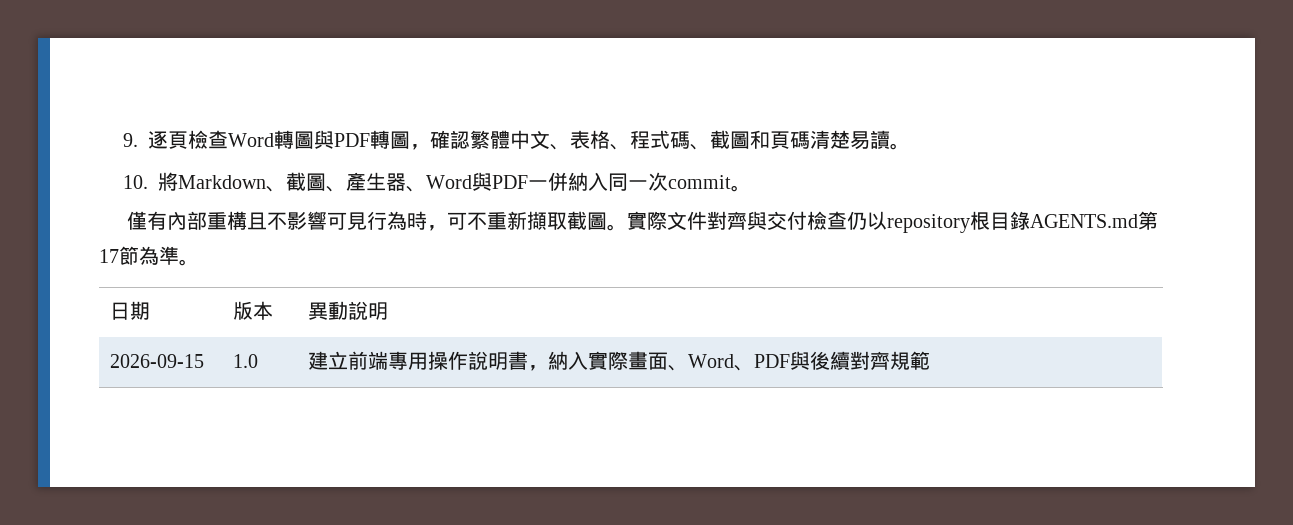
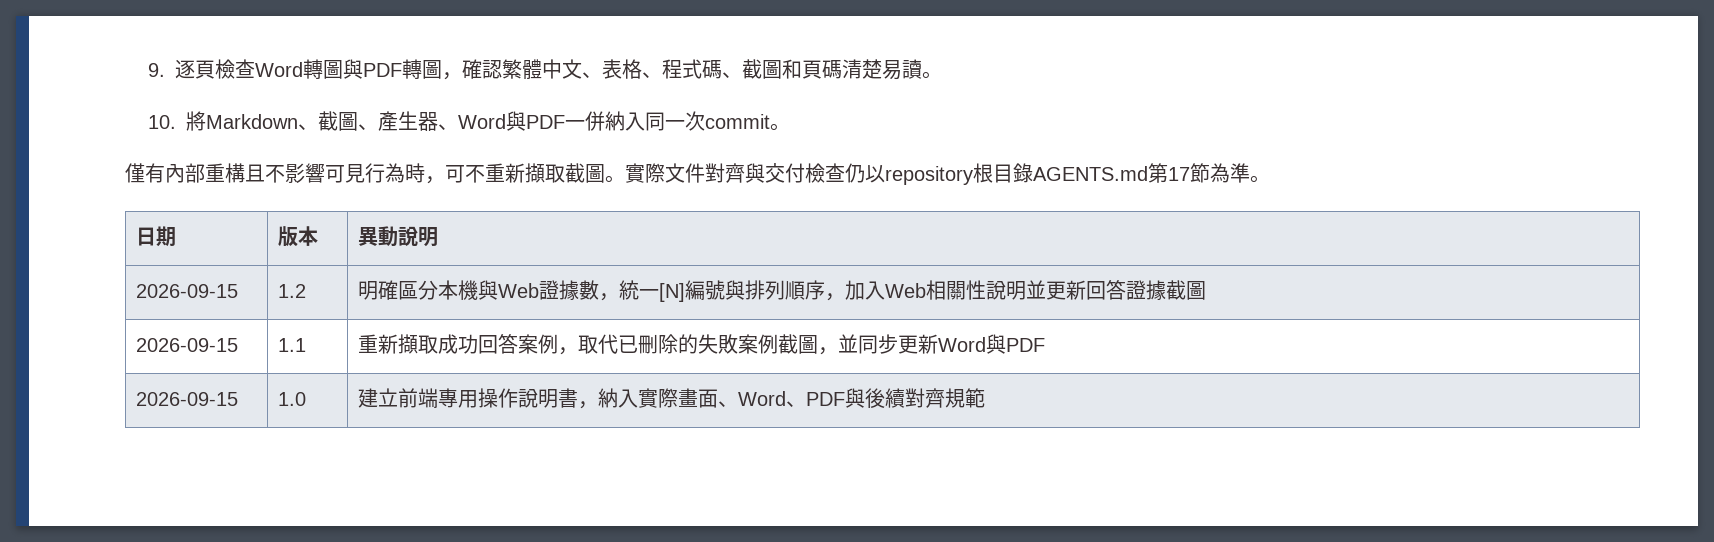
+ 2026-09-15 | 1.2 | 明確區分本機與Web證據數，統一[N]編號與排列順序，加入Web相關性說明並更新回答證據截圖
+ 2026-09-15 | 1.1 | 重新擷取成功回答案例，取代已刪除的失敗案例截圖，並同步更新Word與PDF

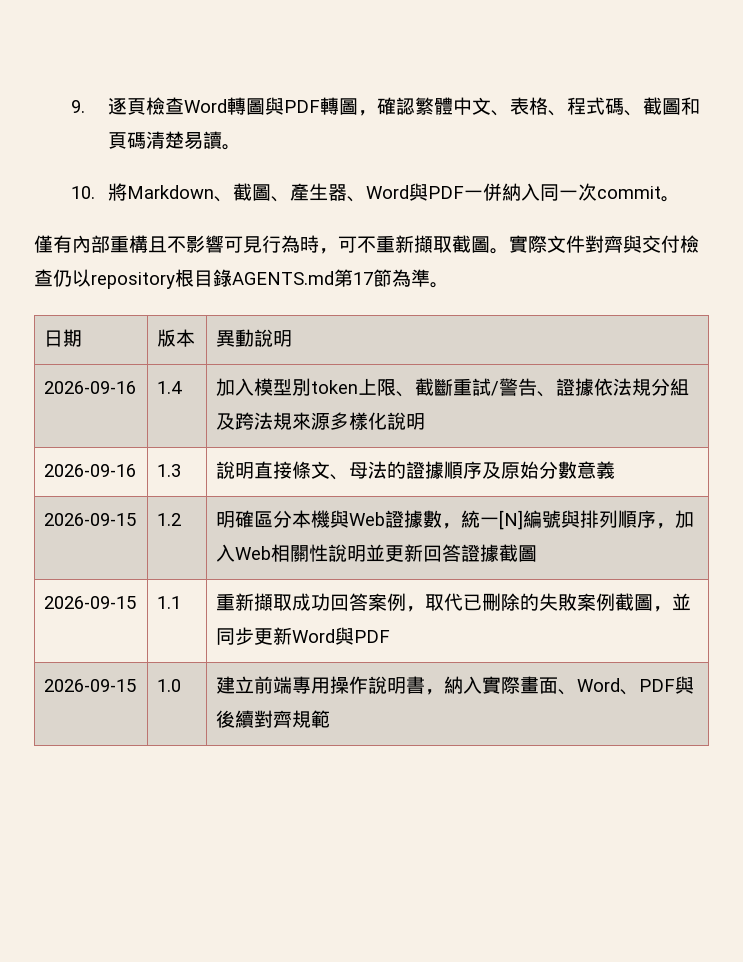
+ 2026-09-16 | 1.4 | 加入模型別token上限、截斷重試/警告、證據依法規分組及跨法規來源多樣化說明
+ 2026-09-16 | 1.3 | 說明直接條文、母法的證據順序及原始分數意義

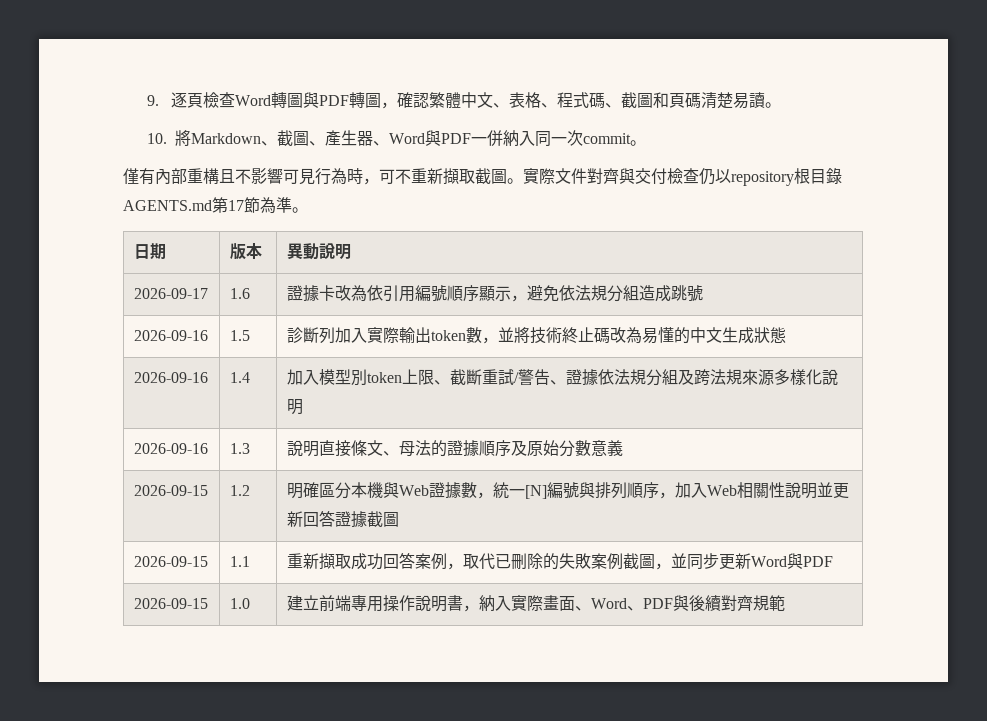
+ 2026-09-17 | 1.6 | 證據卡改為依引用編號順序顯示，避免依法規分組造成跳號
+ 2026-09-16 | 1.5 | 診斷列加入實際輸出token數，並將技術終止碼改為易懂的中文生成狀態

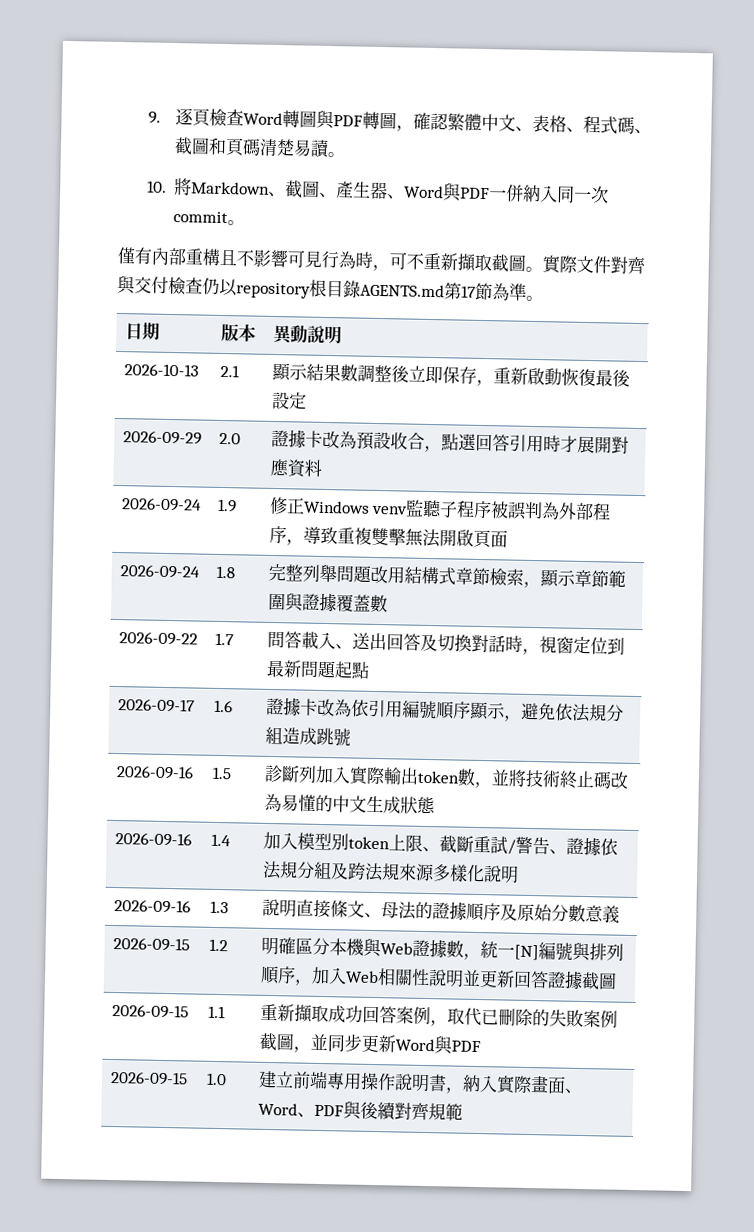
+ 2026-10-13 | 2.1 | 顯示結果數調整後立即保存，重新啟動恢復最後設定
+ 2026-09-29 | 2.0 | 證據卡改為預設收合，點選回答引用時才展開對應資料
+ 2026-09-24 | 1.9 | 修正Windows venv監聽子程序被誤判為外部程序，導致重複雙擊無法開啟頁面
+ 2026-09-24 | 1.8 | 完整列舉問題改用結構式章節檢索，顯示章節範圍與證據覆蓋數
+ 2026-09-22 | 1.7 | 問答載入、送出回答及切換對話時，視窗定位到最新問題起點

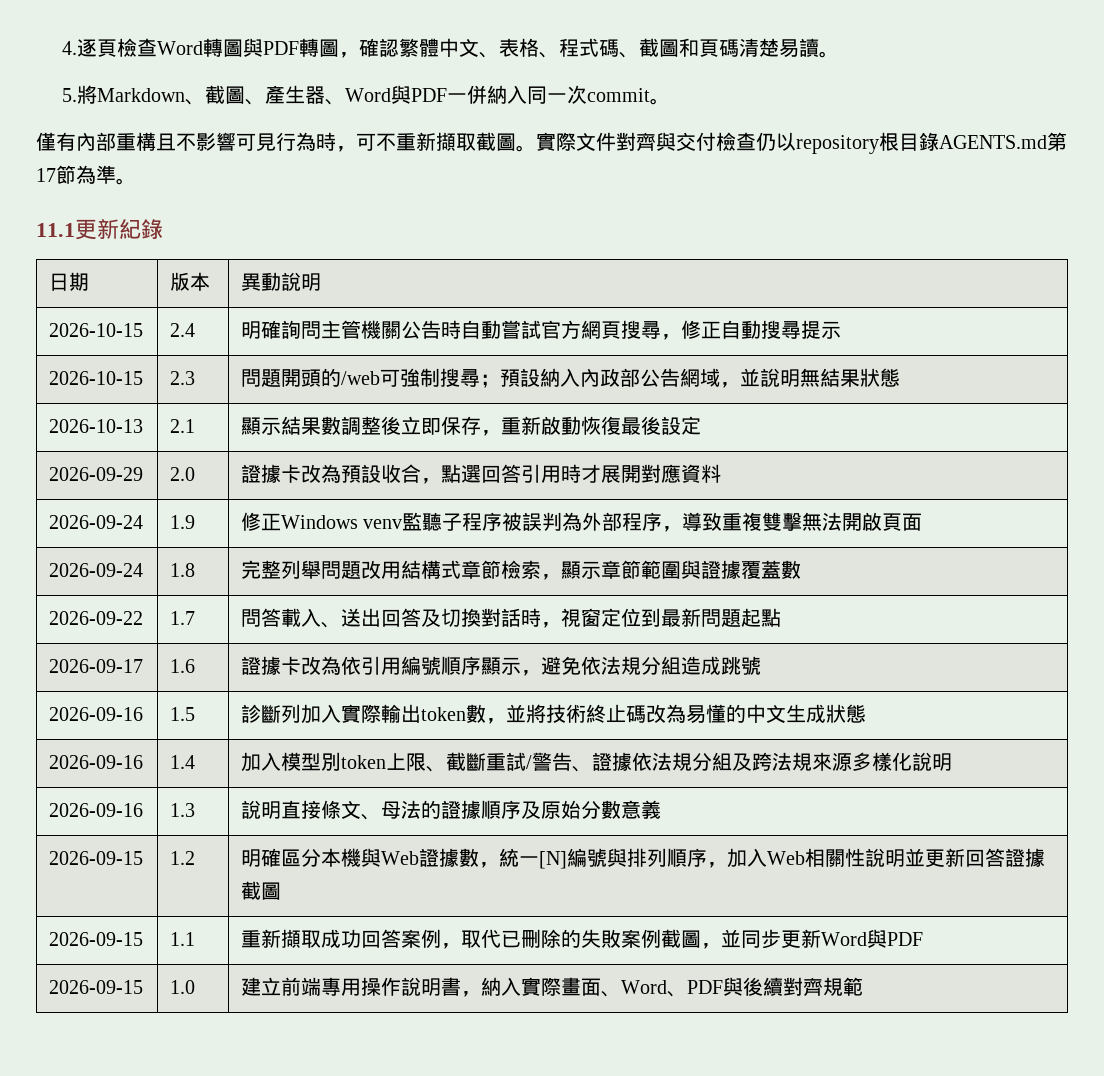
- 9.逐頁檢查Word轉圖與PDF轉圖，確認繁體中文、表格、程式碼、截圖和頁碼清楚易讀。
+ 4.逐頁檢查Word轉圖與PDF轉圖，確認繁體中文、表格、程式碼、截圖和頁碼清楚易讀。
- 10.將Markdown、截圖、產生器、Word與PDF一併納入同一次commit。
+ 5.將Markdown、截圖、產生器、Word與PDF一併納入同一次commit。
+ 11.1更新紀錄
+ 2026-10-15 | 2.4 | 明確詢問主管機關公告時自動嘗試官方網頁搜尋，修正自動搜尋提示
+ 2026-10-15 | 2.3 | 問題開頭的/web可強制搜尋；預設納入內政部公告網域，並說明無結果狀態

